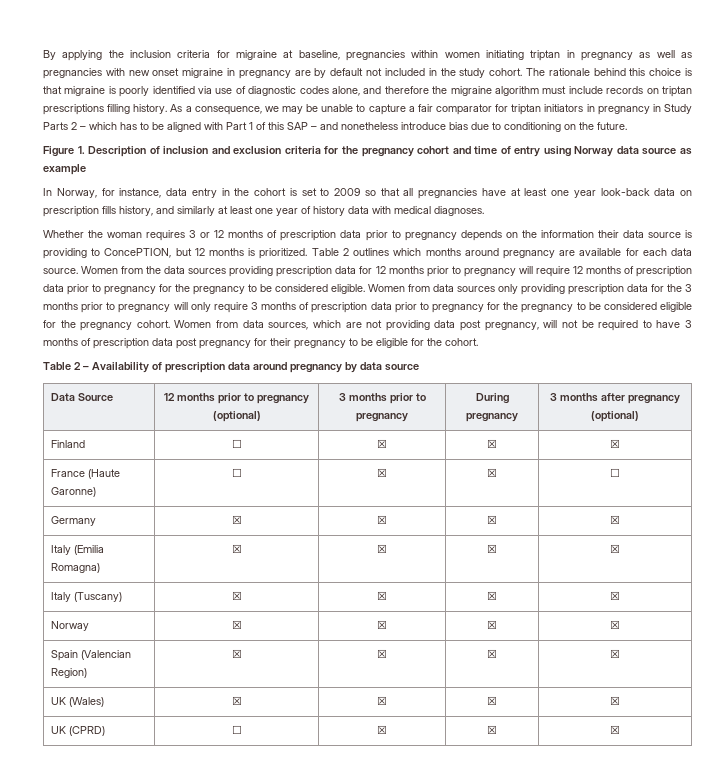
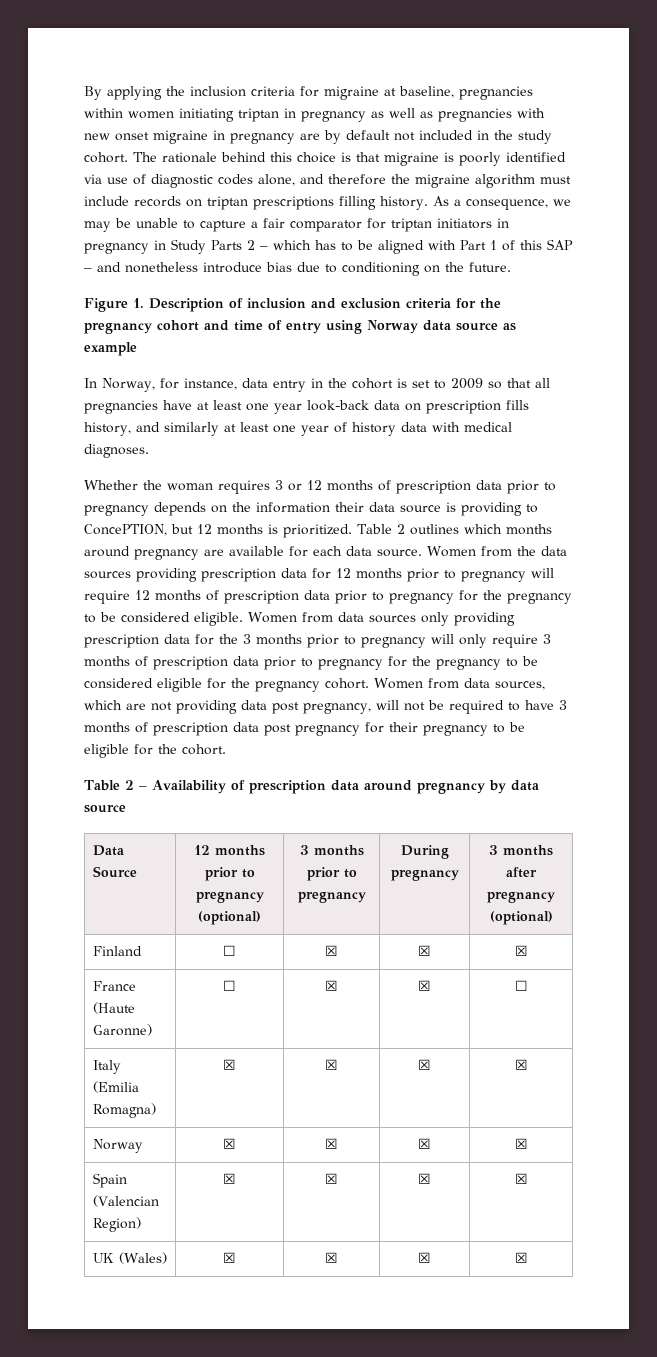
- Germany | ☒ | ☒ | ☒ | ☒
- Italy (Tuscany) | ☒ | ☒ | ☒ | ☒
- UK (CPRD) | ☐ | ☒ | ☒ | ☒

